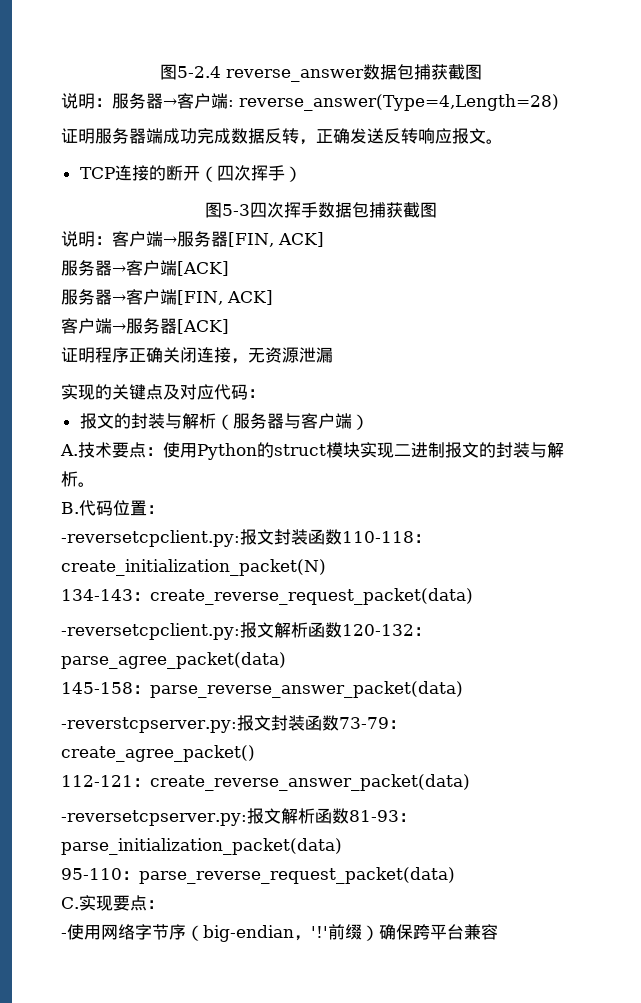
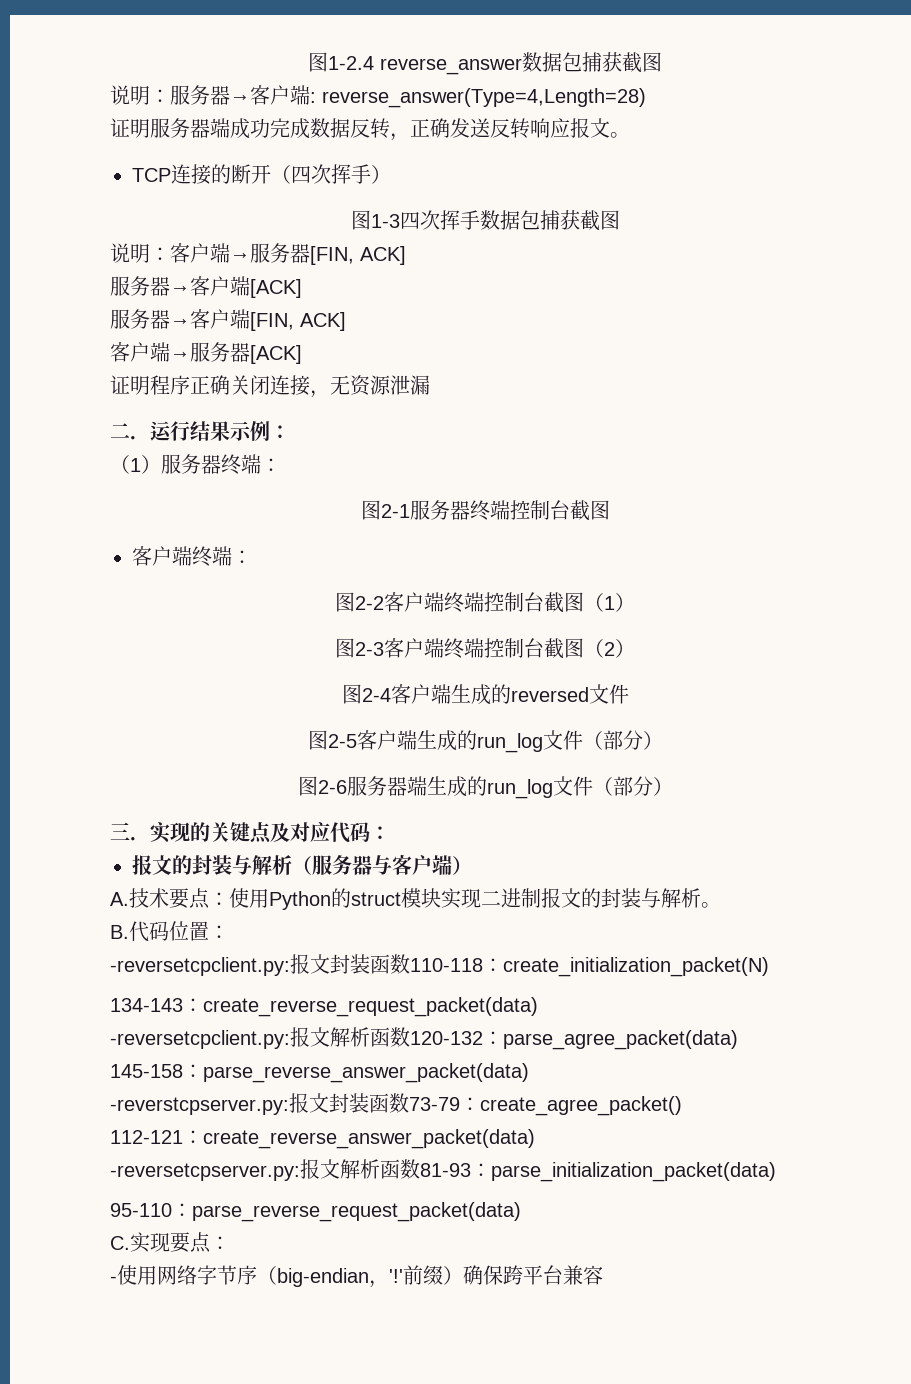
- 图5-2.4 reverse_answer数据包捕获截图
+ 图1-2.4 reverse_answer数据包捕获截图
- 图5-3四次挥手数据包捕获截图
+ 图1-3四次挥手数据包捕获截图
- 实现的关键点及对应代码：
+ 二．运行结果示例：
+ （1）服务器终端：
+ 图2-1服务器终端控制台截图
+ 客户端终端：
+ 图2-2客户端终端控制台截图（1）
+ 图2-3客户端终端控制台截图（2）
+ 图2-4客户端生成的reversed文件
+ 图2-5客户端生成的run_log文件（部分）
+ 图2-6服务器端生成的run_log文件（部分）
+ 三．实现的关键点及对应代码：

